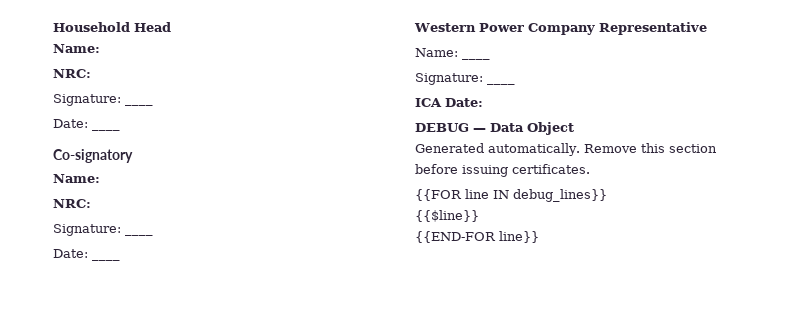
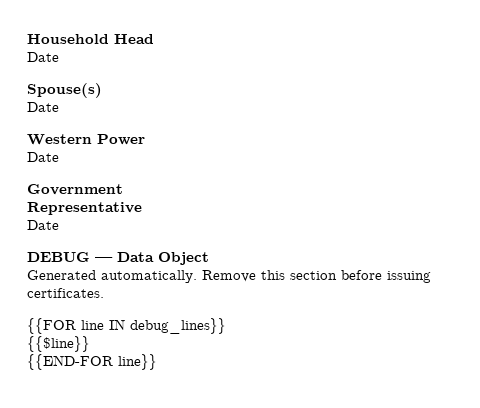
  Household Head
- Name:
- NRC:
- Signature: ____
- Date: ____
- Co-signatory
- Name:
- NRC:
- Signature: ____
- Date: ____
+ Date
+ Spouse(s)
+ Date
- Western Power Company Representative
- Name: ____
- Signature: ____
- ICA Date:
+ Western Power
+ Date
+ Government
+ Representative
+ Date

